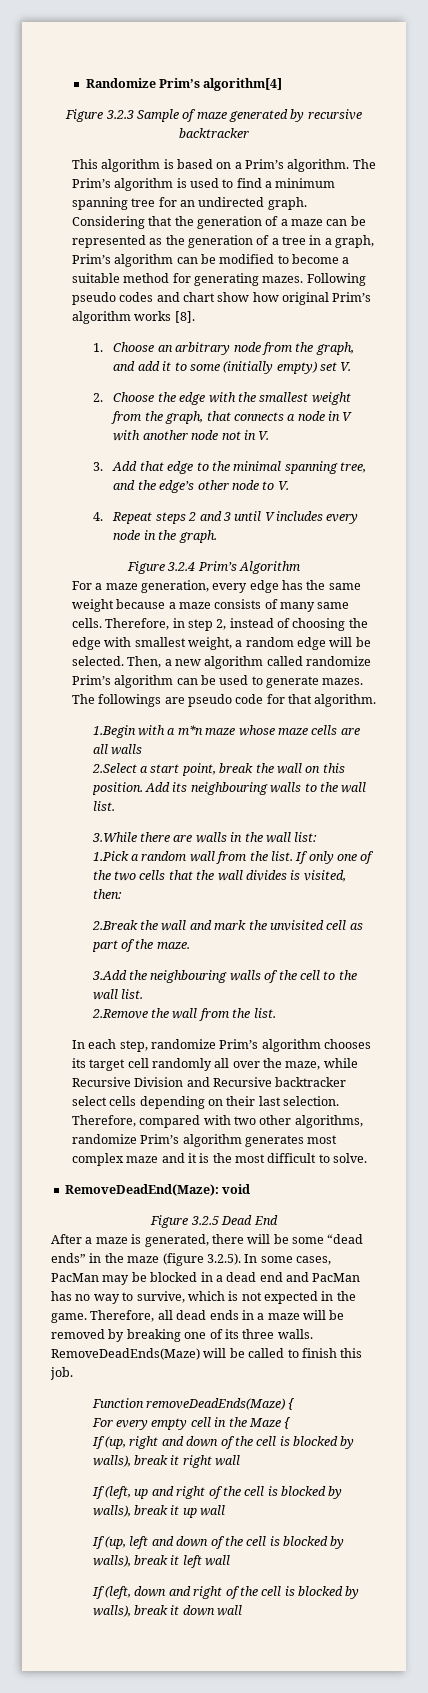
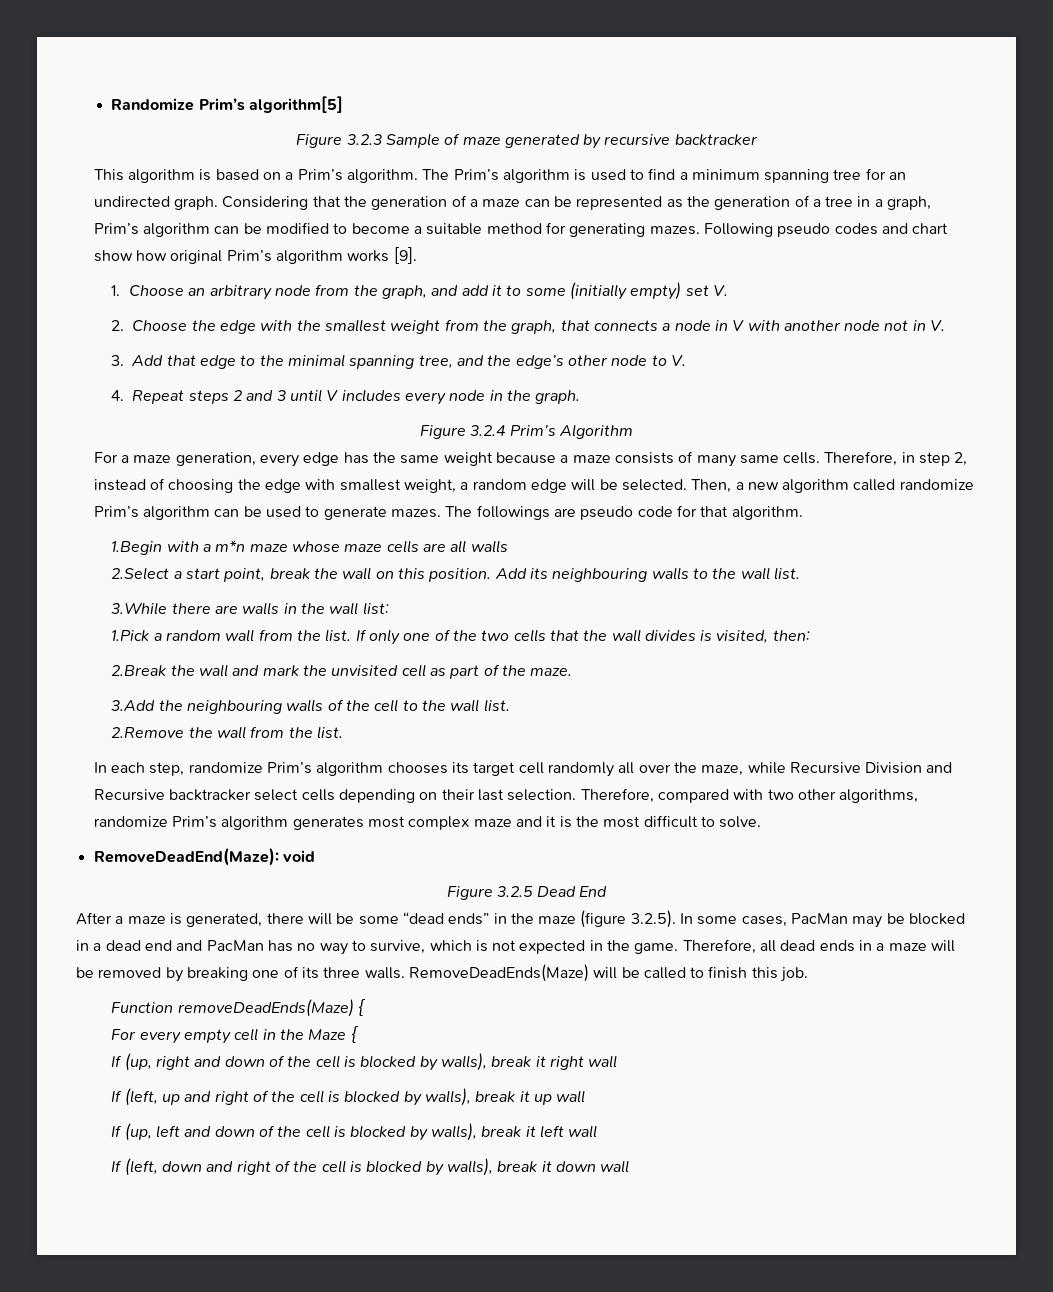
- Randomize Prim’s algorithm[4]
+ Randomize Prim’s algorithm[5]
- Following pseudo codes and chart show how original Prim’s algorithm works [8].
+ Following pseudo codes and chart show how original Prim’s algorithm works [9].

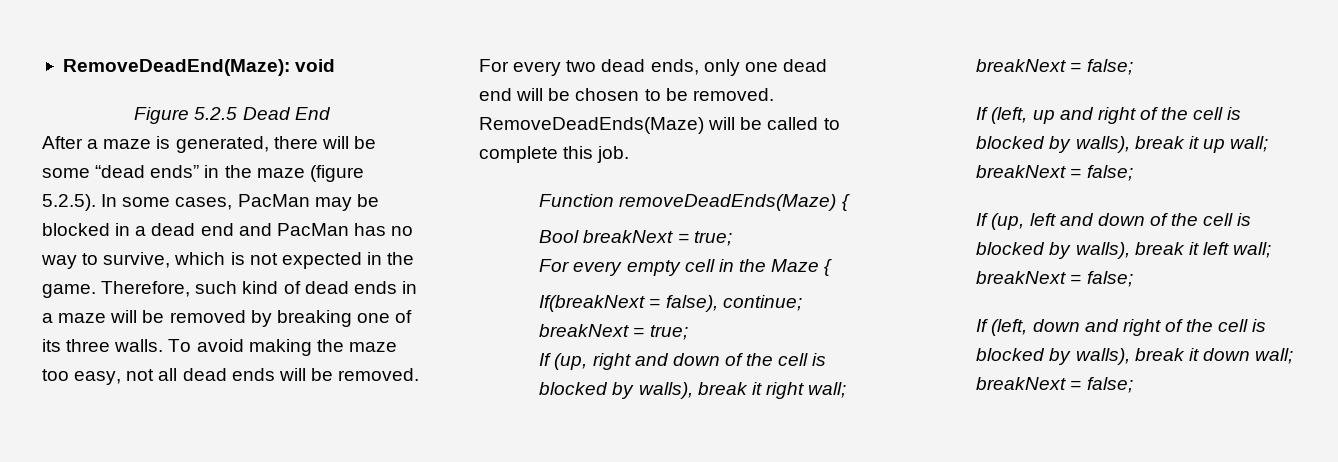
- Randomize Prim’s algorithm[5]
- Figure 3.2.3 Sample of maze generated by recursive backtracker
- This algorithm is based on a Prim’s algorithm. The Prim’s algorithm is used to find a minimum spanning tree for an undirected graph. Considering that the generation of a maze can be represented as the generation of a tree in a graph, Prim’s algorithm can be modified to become a suitable method for generating mazes. Following pseudo codes and chart show how original Prim’s algorithm works [9].
- 1. Choose an arbitrary node from the graph, and add it to some (initially empty) set V.
- 2. Choose the edge with the smallest weight from the graph, that connects a node in V with another node not in V.
- 3. Add that edge to the minimal spanning tree, and the edge’s other node to V.
- 4. Repeat steps 2 and 3 until V includes every node in the graph.
- Figure 3.2.4 Prim’s Algorithm
- For a maze generation, every edge has the same weight because a maze consists of many same cells. Therefore, in step 2, instead of choosing the edge with smallest weight, a random edge will be selected. Then, a new algorithm called randomize Prim’s algorithm can be used to generate mazes. The followings are pseudo code for that algorithm.
- 1.Begin with a m*n maze whose maze cells are all walls
- 2.Select a start point, break the wall on this position. Add its neighbouring walls to the wall list.
- 3.While there are walls in the wall list:
- 1.Pick a random wall from the list. If only one of the two cells that the wall divides is visited, then:
- 2.Break the wall and mark the unvisited cell as part of the maze.
- 3.Add the neighbouring walls of the cell to the wall list.
- 2.Remove the wall from the list.
- In each step, randomize Prim’s algorithm chooses its target cell randomly all over the maze, while Recursive Division and Recursive backtracker select cells depending on their last selection. Therefore, compared with two other algorithms, randomize Prim’s algorithm generates most complex maze and it is the most difficult to solve.
- Figure 3.2.5 Dead End
+ Figure 5.2.5 Dead End
- After a maze is generated, there will be some “dead ends” in the maze (figure 3.2.5). In some cases, PacMan may be blocked in a dead end and PacMan has no way to survive, which is not expected in the game.
+ After a maze is generated, there will be some “dead ends” in the maze (figure 5.2.5). In some cases, PacMan may be blocked in a dead end and PacMan has no way to survive, which is not expected in the game.
- Therefore, all dead ends in a maze will be removed by breaking one of its three walls.
+ Therefore, such kind of dead ends in a maze will be removed by breaking one of its three walls.
+ To avoid making the maze too easy, not all dead ends will be removed. For every two dead ends, only one dead end will be chosen to be removed.
- RemoveDeadEnds(Maze) will be called to finish this job.
+ RemoveDeadEnds(Maze) will be called to complete this job.
+ Bool breakNext = true;
+ If(breakNext = false), continue; breakNext = true;
- If (up, right and down of the cell is blocked by walls), break it right wall
+ If (up, right and down of the cell is blocked by walls), break it right wall; breakNext = false;
- If (left, up and right of the cell is blocked by walls), break it up wall
+ If (left, up and right of the cell is blocked by walls), break it up wall; breakNext = false;
- If (up, left and down of the cell is blocked by walls), break it left wall
+ If (up, left and down of the cell is blocked by walls), break it left wall; breakNext = false;
- If (left, down and right of the cell is blocked by walls), break it down wall
+ If (left, down and right of the cell is blocked by walls), break it down wall; breakNext = false;

